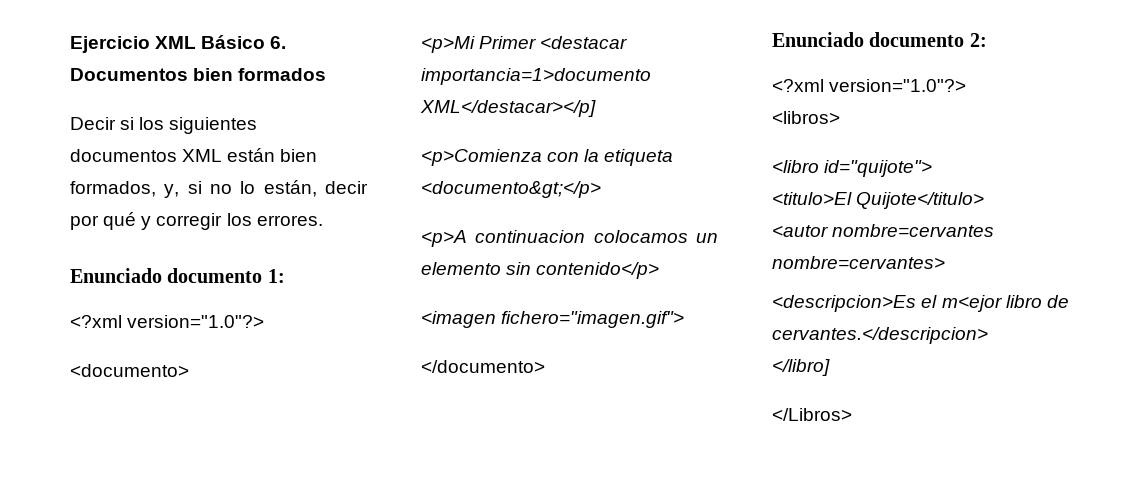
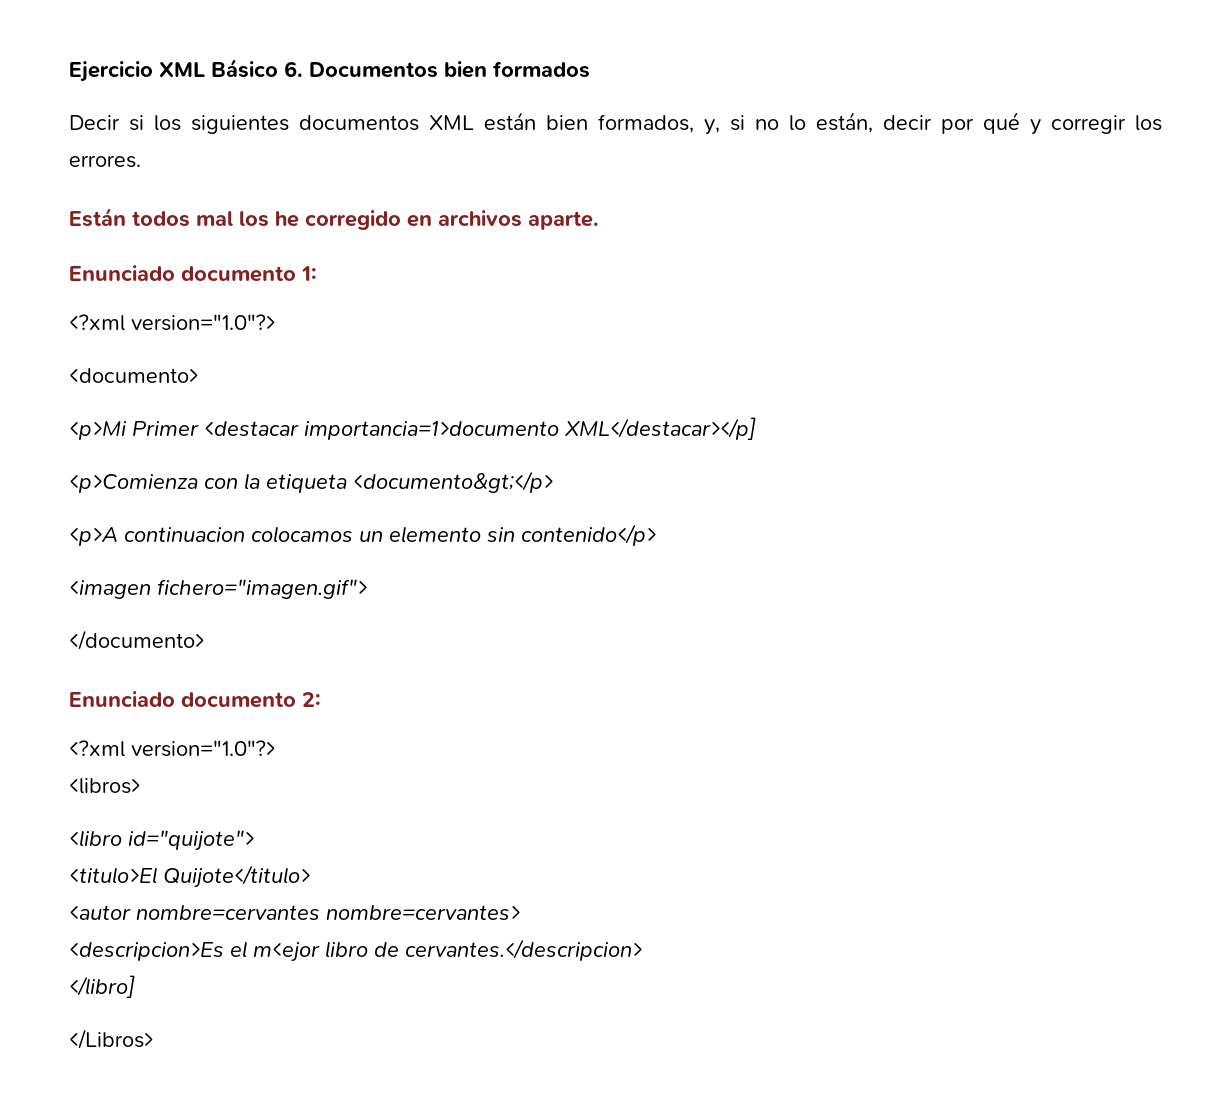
+ Están todos mal los he corregido en archivos aparte.

